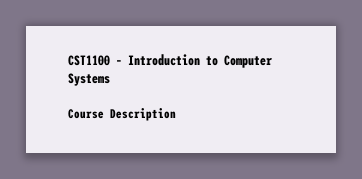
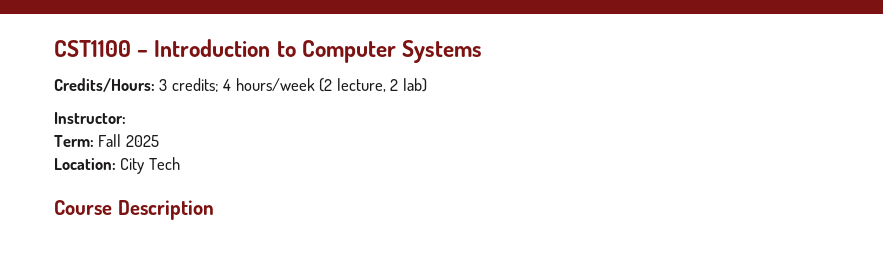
+ Credits/Hours: 3 credits; 4 hours/week (2 lecture, 2 lab)
+ Instructor:
+ Term: Fall 2025
+ Location: City Tech

